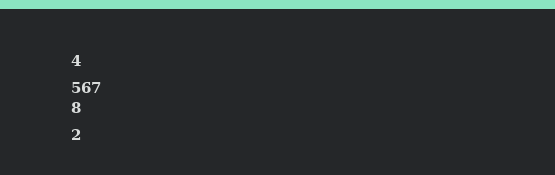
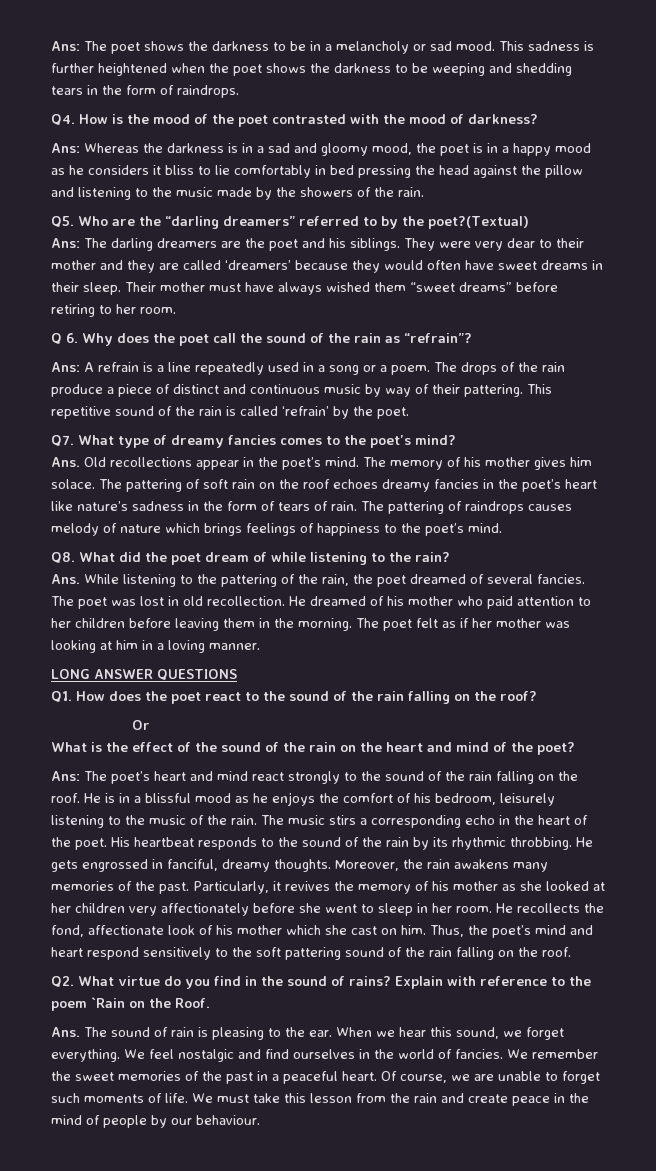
- 4
- 567
- 8
- 2
+ Ans: The poet shows the darkness to be in a melancholy or sad mood. This sadness is further heightened when the poet shows the darkness to be weeping and shedding tears in the form of raindrops.
+ Q4. How is the mood of the poet contrasted with the mood of darkness?
+ Ans: Whereas the darkness is in a sad and gloomy mood, the poet is in a happy mood as he considers it bliss to lie comfortably in bed pressing the head against the pillow and listening to the music made by the showers of the rain.
+ Q5. Who are the “darling dreamers” referred to by the poet?(Textual)
+ Ans: The darling dreamers are the poet and his siblings. They were very dear to their mother and they are called ‘dreamers’ because they would often have sweet dreams in their sleep. Their mother must have always wished them “sweet dreams” before retiring to her room.
+ Q 6. Why does the poet call the sound of the rain as “refrain”?
+ Ans: A refrain is a line repeatedly used in a song or a poem. The drops of the rain produce a piece of distinct and continuous music by way of their pattering. This repetitive sound of the rain is called ‘refrain’ by the poet.
+ Q7. What type of dreamy fancies comes to the poet’s mind?
+ Ans. Old recollections appear in the poet’s mind. The memory of his mother gives him solace. The pattering of soft rain on the roof echoes dreamy fancies in the poet’s heart like nature’s sadness in the form of tears of rain. The pattering of raindrops causes melody of nature which brings feelings of happiness to the poet’s mind.
+ Q8. What did the poet dream of while listening to the rain?
+ Ans. While listening to the pattering of the rain, the poet dreamed of several fancies. The poet was lost in old recollection. He dreamed of his mother who paid attention to her children before leaving them in the morning. The poet felt as if her mother was looking at him in a loving manner.
+ LONG ANSWER QUESTIONS
+ Q1. How does the poet react to the sound of the rain falling on the roof?
+ Or
+ What is the effect of the sound of the rain on the heart and mind of the poet?
+ Ans: The poet’s heart and mind react strongly to the sound of the rain falling on the roof. He is in a blissful mood as he enjoys the comfort of his bedroom, leisurely listening to the music of the rain. The music stirs a corresponding echo in the heart of the poet. His heartbeat responds to the sound of the rain by its rhythmic throbbing. He gets engrossed in fanciful, dreamy thoughts. Moreover, the rain awakens many memories of the past. Particularly, it revives the memory of his mother as she looked at her children very affectionately before she went to sleep in her room. He recollects the fond, affectionate look of his mother which she cast on him. Thus, the poet’s mind and heart respond sensitively to the soft pattering sound of the rain falling on the roof.
+ Q2. What virtue do you find in the sound of rains? Explain with reference to the poem `Rain on the Roof.
+ Ans. The sound of rain is pleasing to the ear. When we hear this sound, we forget everything. We feel nostalgic and find ourselves in the world of fancies. We remember the sweet memories of the past in a peaceful heart. Of course, we are unable to forget such moments of life. We must take this lesson from the rain and create peace in the mind of people by our behaviour.

